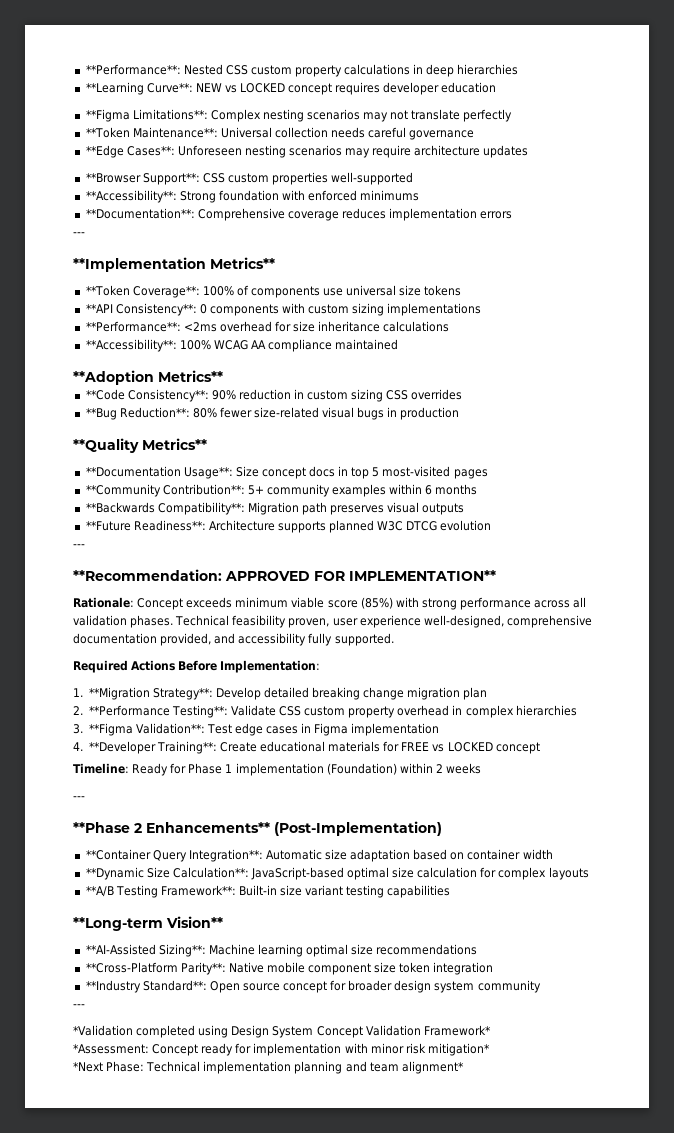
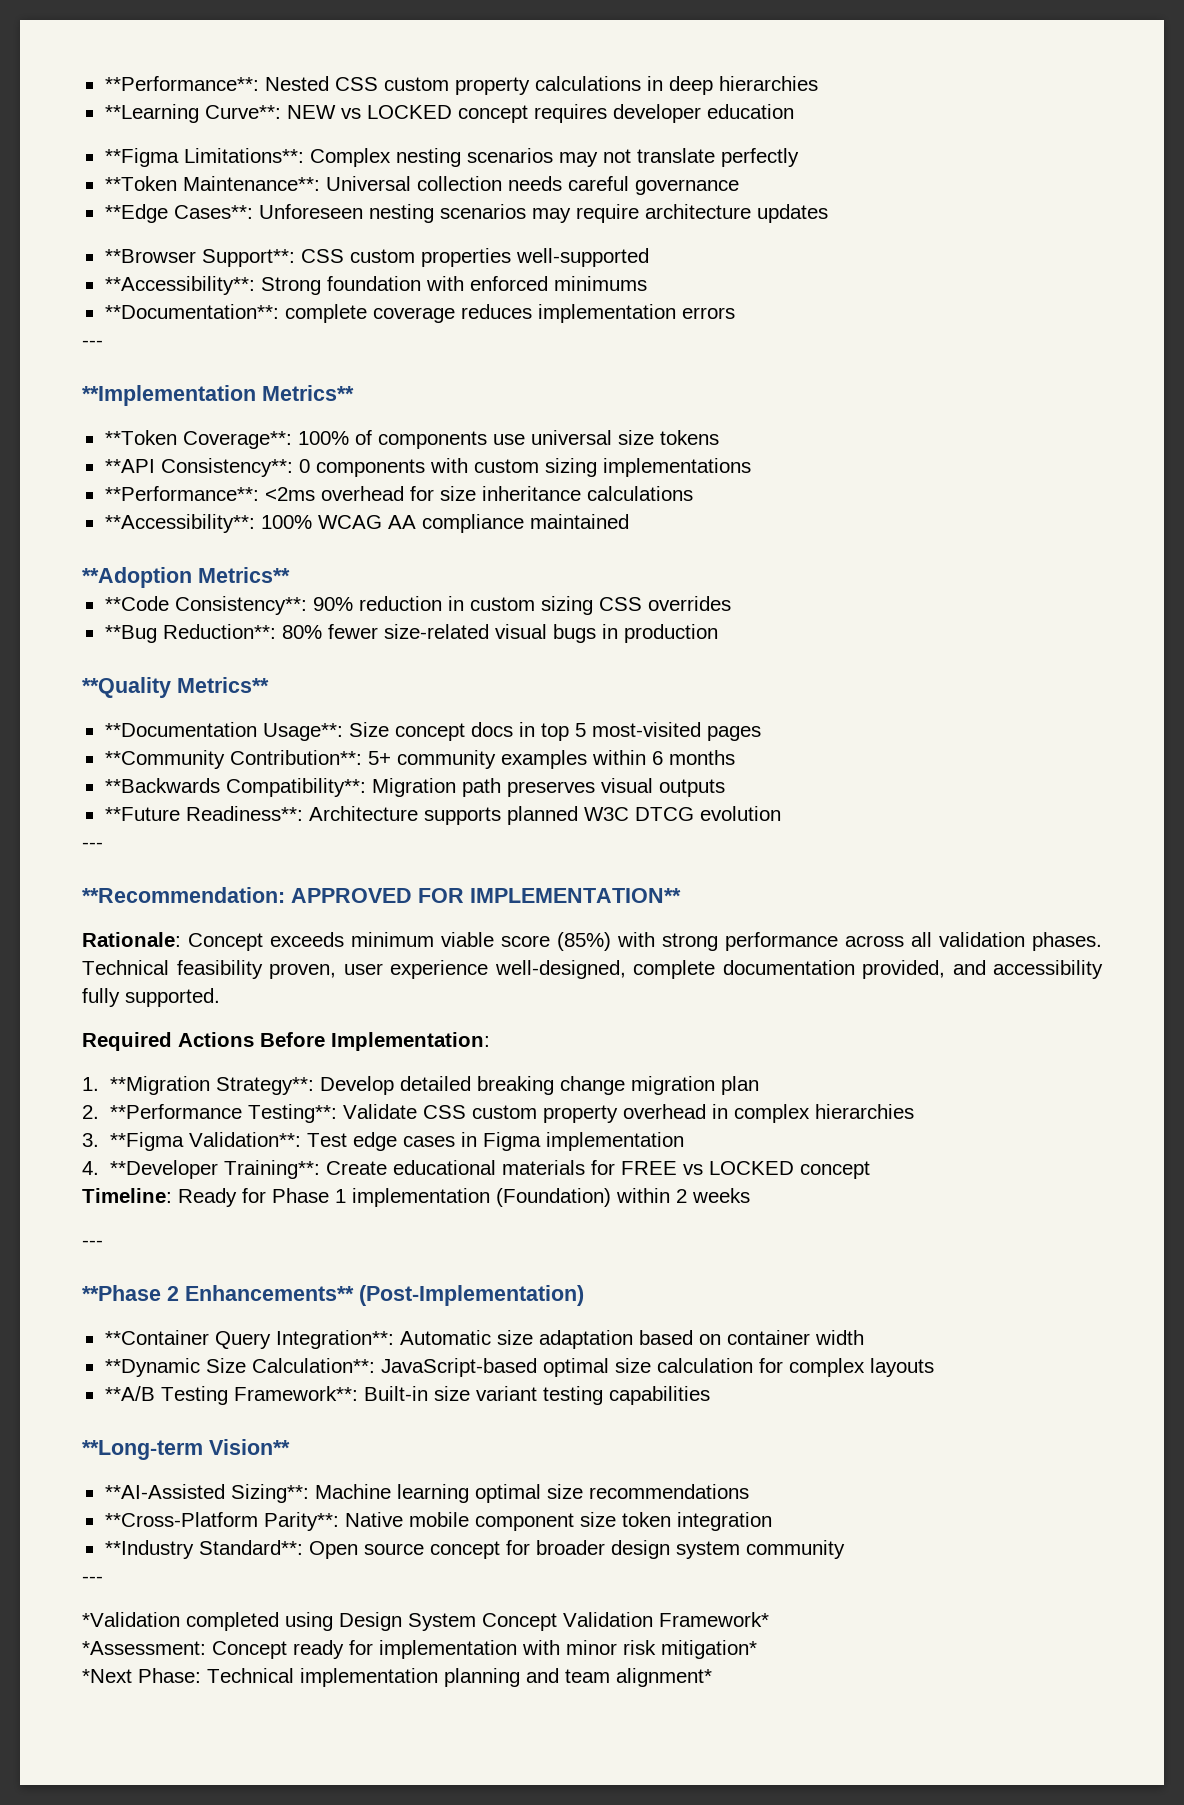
- **Documentation**: Comprehensive coverage reduces implementation errors
+ **Documentation**: complete coverage reduces implementation errors
- Technical feasibility proven, user experience well-designed, comprehensive documentation provided, and accessibility fully supported.
+ Technical feasibility proven, user experience well-designed, complete documentation provided, and accessibility fully supported.

